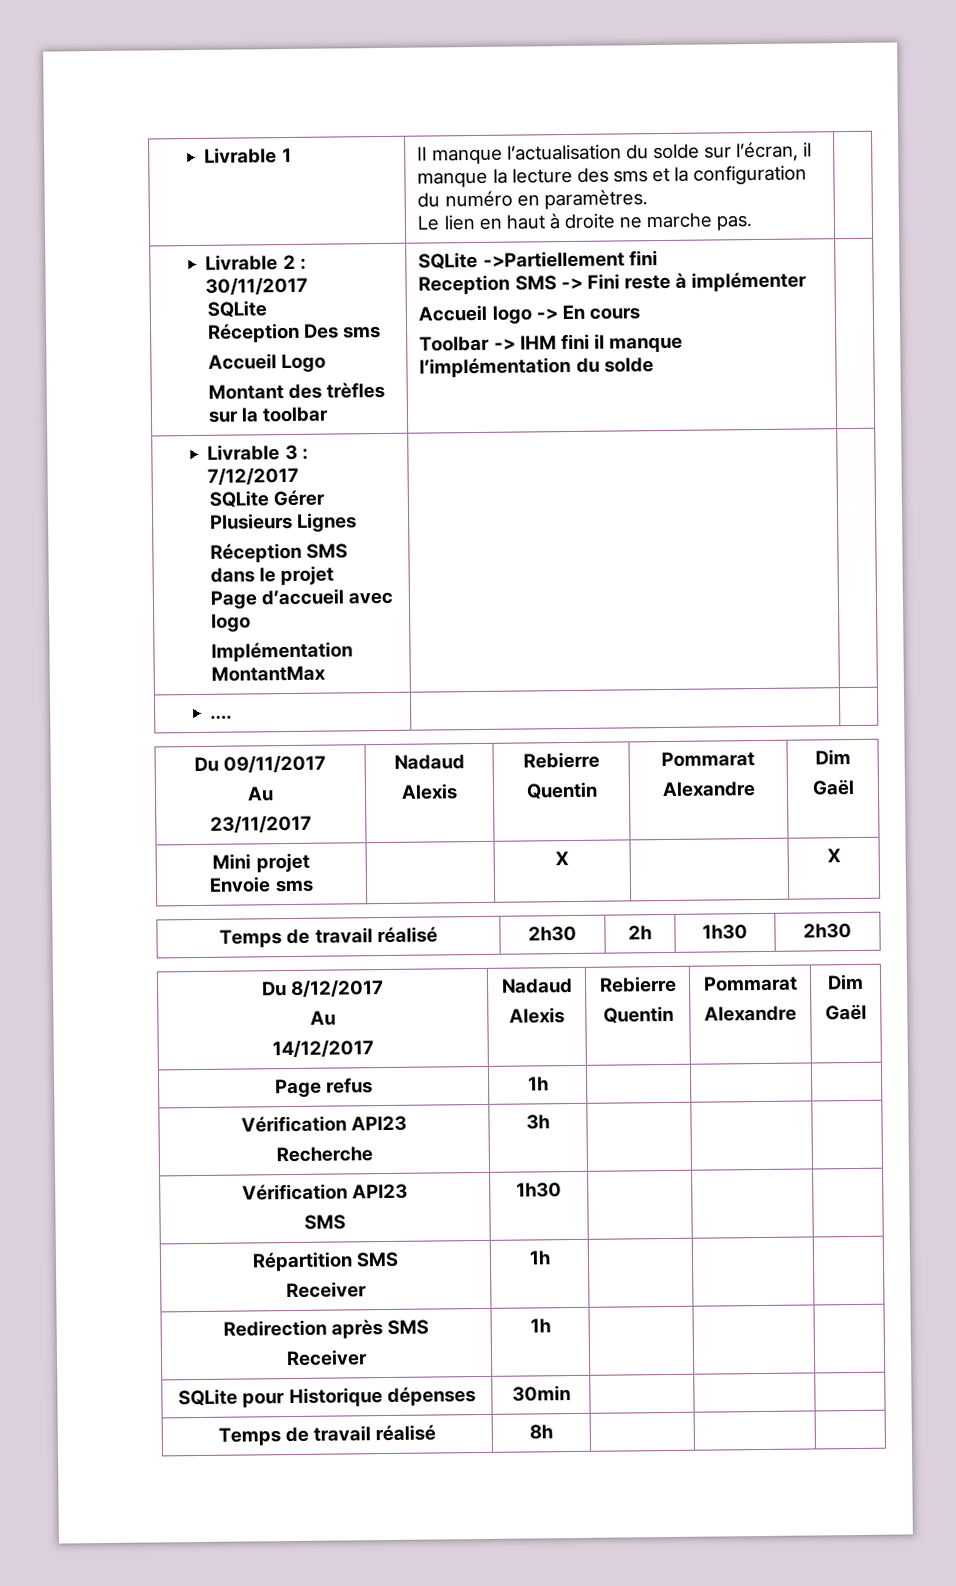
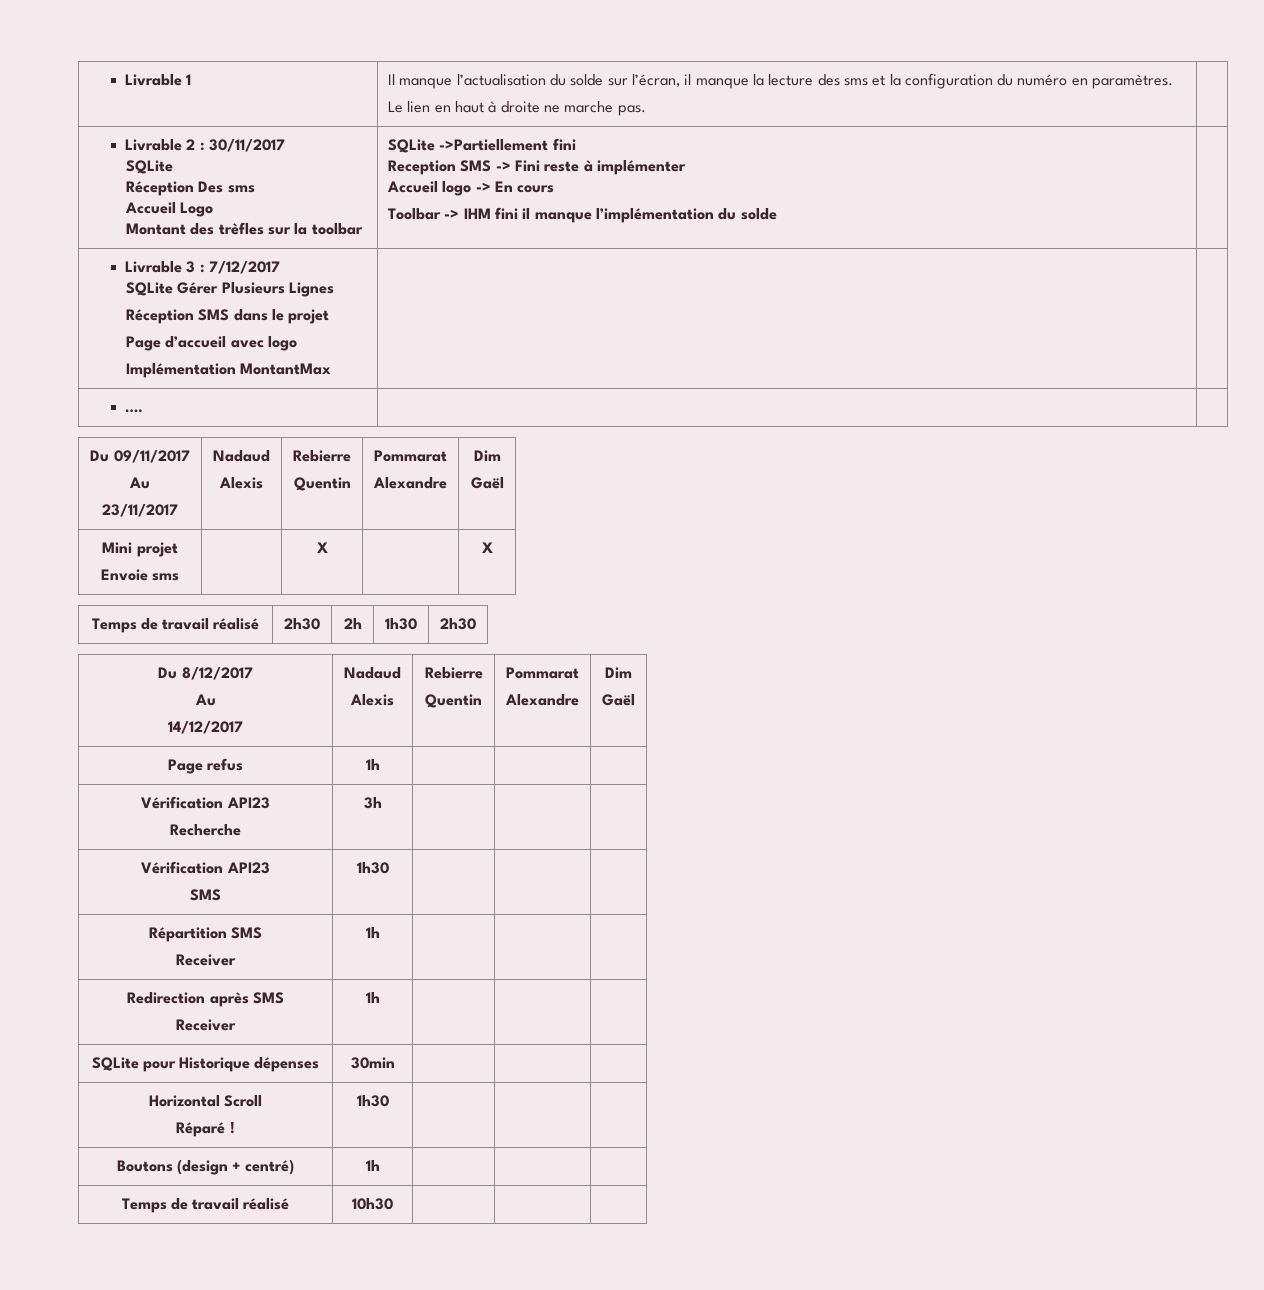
- Temps de travail réalisé | 8h | | |
+ Horizontal Scroll
+ Réparé ! | 1h30 | | |
+ Boutons (design + centré) | 1h | | |
+ Temps de travail réalisé | 10h30 | | |

